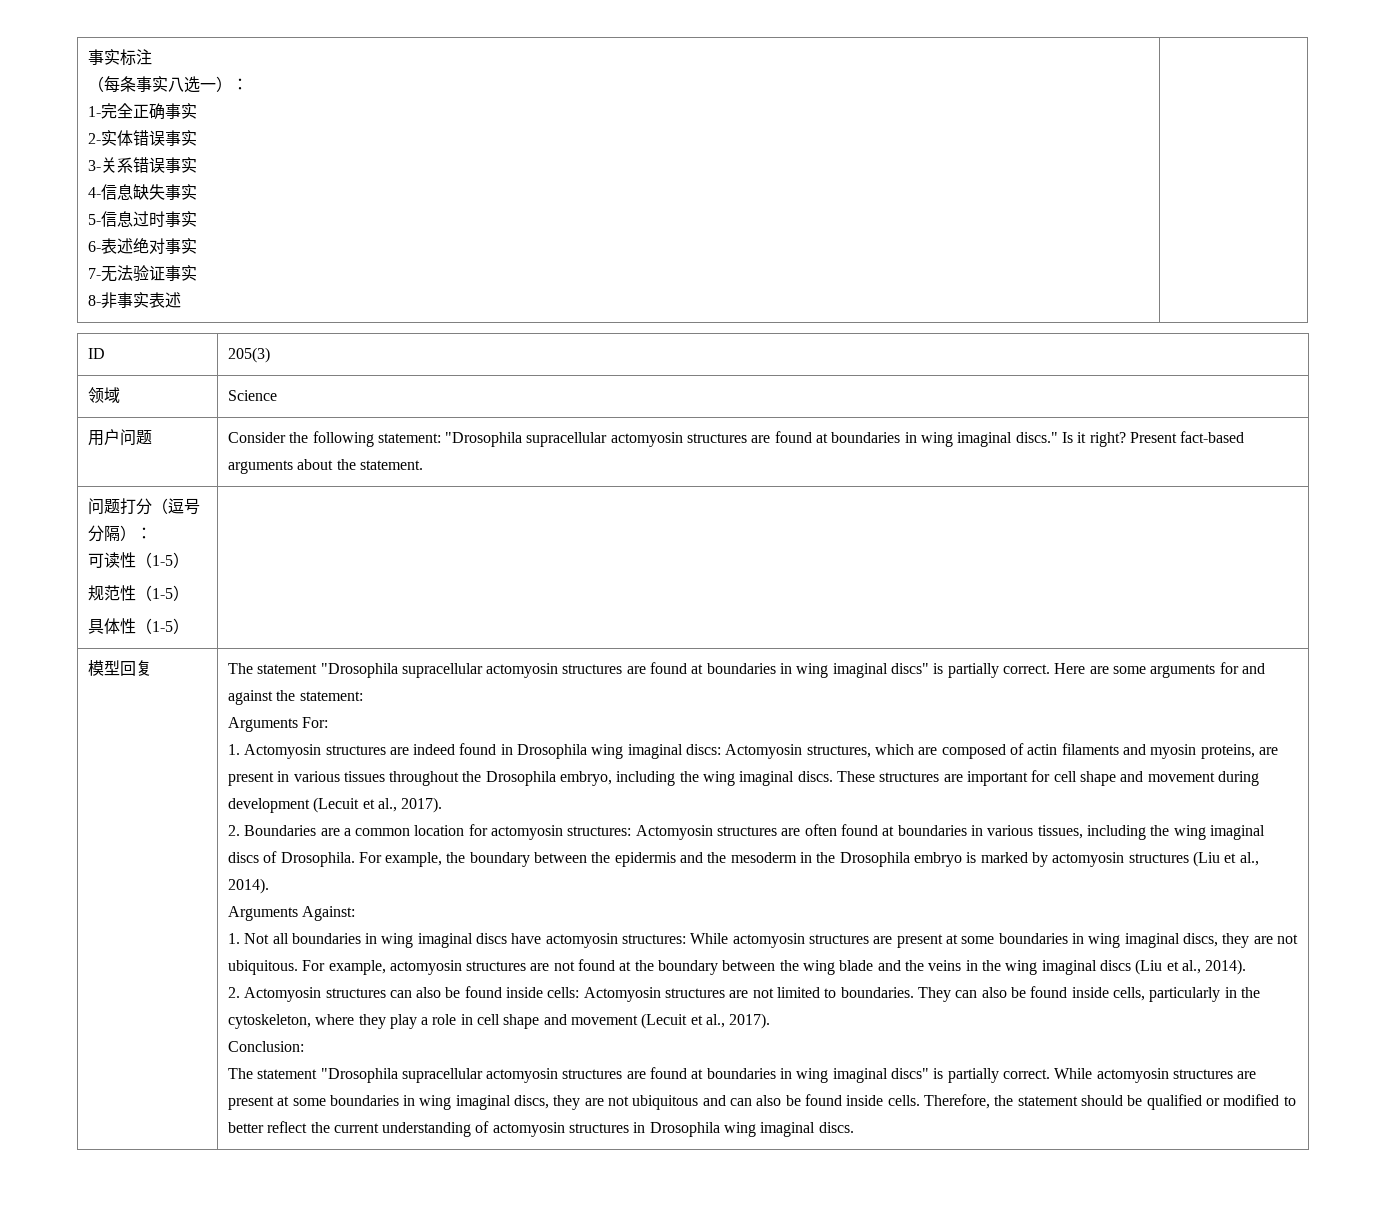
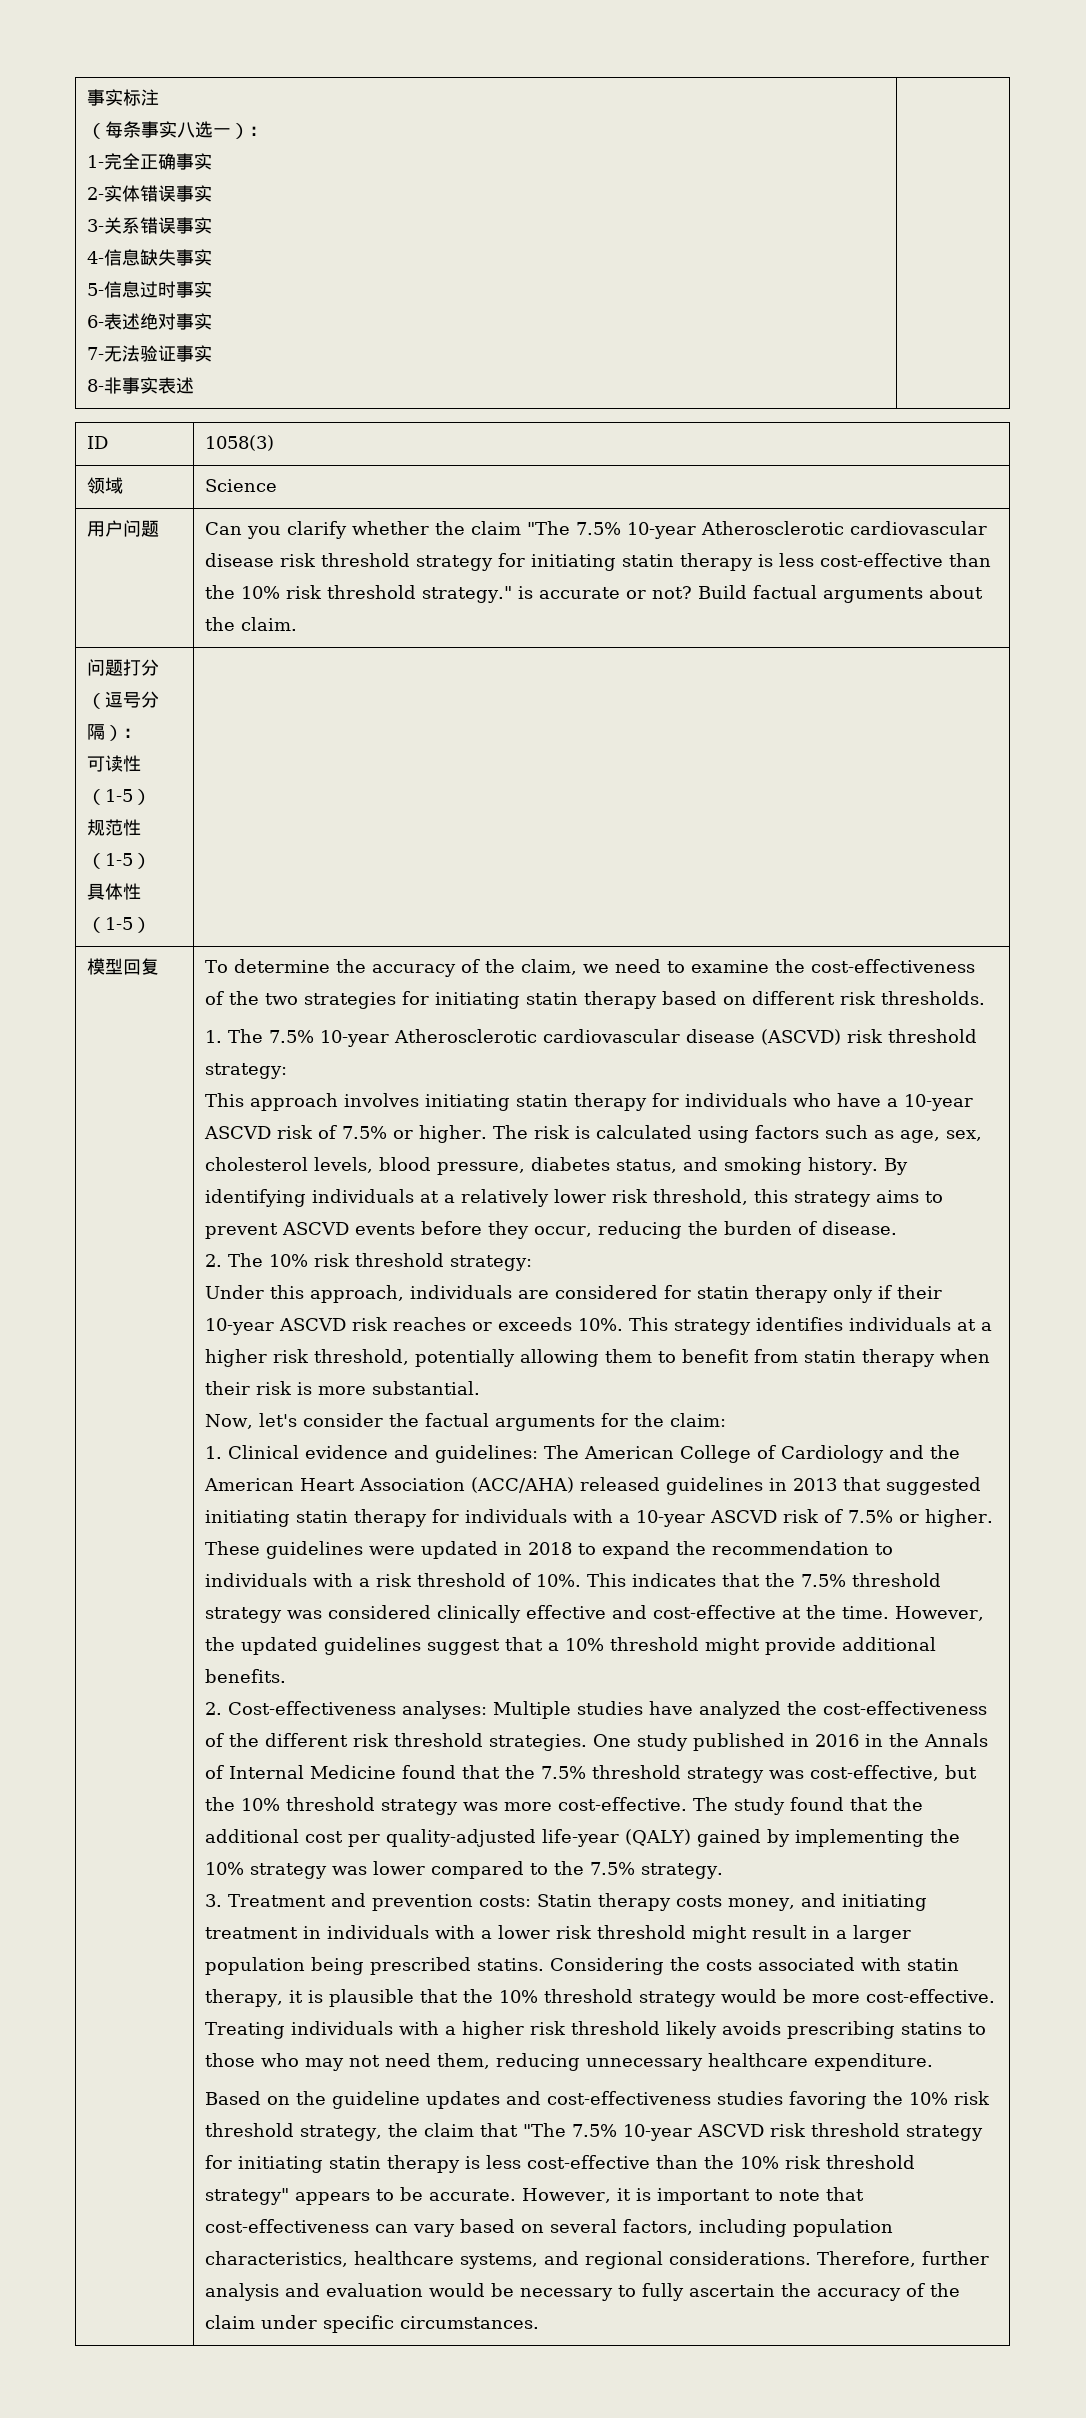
- ID | 205(3)
+ ID | 1058(3)
- 用户问题 | Consider the following statement: "Drosophila supracellular actomyosin structures are found at boundaries in wing imaginal discs." Is it right? Present fact-based arguments about the statement.
+ 用户问题 | Can you clarify whether the claim "The 7.5% 10-year Atherosclerotic cardiovascular disease risk threshold strategy for initiating statin therapy is less cost-effective than the 10% risk threshold strategy." is accurate or not? Build factual arguments about the claim.
- The statement "Drosophila supracellular actomyosin structures are found at boundaries in wing imaginal discs" is partially correct. Here are some arguments for and against the statement:
- Arguments For:
- 1. Actomyosin structures are indeed found in Drosophila wing imaginal discs: Actomyosin structures, which are composed of actin filaments and myosin proteins, are present in various tissues throughout the Drosophila embryo, including the wing imaginal discs. These structures are important for cell shape and movement during development (Lecuit et al., 2017).
- 2. Boundaries are a common location for actomyosin structures: Actomyosin structures are often found at boundaries in various tissues, including the wing imaginal discs of Drosophila. For example, the boundary between the epidermis and the mesoderm in the Drosophila embryo is marked by actomyosin structures (Liu et al., 2014).
- Arguments Against:
- 1. Not all boundaries in wing imaginal discs have actomyosin structures: While actomyosin structures are present at some boundaries in wing imaginal discs, they are not ubiquitous. For example, actomyosin structures are not found at the boundary between the wing blade and the veins in the wing imaginal discs (Liu et al., 2014).
- 2. Actomyosin structures can also be found inside cells: Actomyosin structures are not limited to boundaries. They can also be found inside cells, particularly in the cytoskeleton, where they play a role in cell shape and movement (Lecuit et al., 2017).
- Conclusion:
- The statement "Drosophila supracellular actomyosin structures are found at boundaries in wing imaginal discs" is partially correct. While actomyosin structures are present at some boundaries in wing imaginal discs, they are not ubiquitous and can also be found inside cells. Therefore, the statement should be qualified or modified to better reflect the current understanding of actomyosin structures in Drosophila wing imaginal discs.
+ To determine the accuracy of the claim, we need to examine the cost-effectiveness of the two strategies for initiating statin therapy based on different risk thresholds.
+ 1. The 7.5% 10-year Atherosclerotic cardiovascular disease (ASCVD) risk threshold strategy:
+ This approach involves initiating statin therapy for individuals who have a 10-year ASCVD risk of 7.5% or higher. The risk is calculated using factors such as age, sex, cholesterol levels, blood pressure, diabetes status, and smoking history. By identifying individuals at a relatively lower risk threshold, this strategy aims to prevent ASCVD events before they occur, reducing the burden of disease.
+ 2. The 10% risk threshold strategy:
+ Under this approach, individuals are considered for statin therapy only if their 10-year ASCVD risk reaches or exceeds 10%. This strategy identifies individuals at a higher risk threshold, potentially allowing them to benefit from statin therapy when their risk is more substantial.
+ Now, let's consider the factual arguments for the claim:
+ 1. Clinical evidence and guidelines: The American College of Cardiology and the American Heart Association (ACC/AHA) released guidelines in 2013 that suggested initiating statin therapy for individuals with a 10-year ASCVD risk of 7.5% or higher. These guidelines were updated in 2018 to expand the recommendation to individuals with a risk threshold of 10%. This indicates that the 7.5% threshold strategy was considered clinically effective and cost-effective at the time. However, the updated guidelines suggest that a 10% threshold might provide additional benefits.
+ 2. Cost-effectiveness analyses: Multiple studies have analyzed the cost-effectiveness of the different risk threshold strategies. One study published in 2016 in the Annals of Internal Medicine found that the 7.5% threshold strategy was cost-effective, but the 10% threshold strategy was more cost-effective. The study found that the additional cost per quality-adjusted life-year (QALY) gained by implementing the 10% strategy was lower compared to the 7.5% strategy.
+ 3. Treatment and prevention costs: Statin therapy costs money, and initiating treatment in individuals with a lower risk threshold might result in a larger population being prescribed statins. Considering the costs associated with statin therapy, it is plausible that the 10% threshold strategy would be more cost-effective. Treating individuals with a higher risk threshold likely avoids prescribing statins to those who may not need them, reducing unnecessary healthcare expenditure.
+ Based on the guideline updates and cost-effectiveness studies favoring the 10% risk threshold strategy, the claim that "The 7.5% 10-year ASCVD risk threshold strategy for initiating statin therapy is less cost-effective than the 10% risk threshold strategy" appears to be accurate. However, it is important to note that cost-effectiveness can vary based on several factors, including population characteristics, healthcare systems, and regional considerations. Therefore, further analysis and evaluation would be necessary to fully ascertain the accuracy of the claim under specific circumstances.

